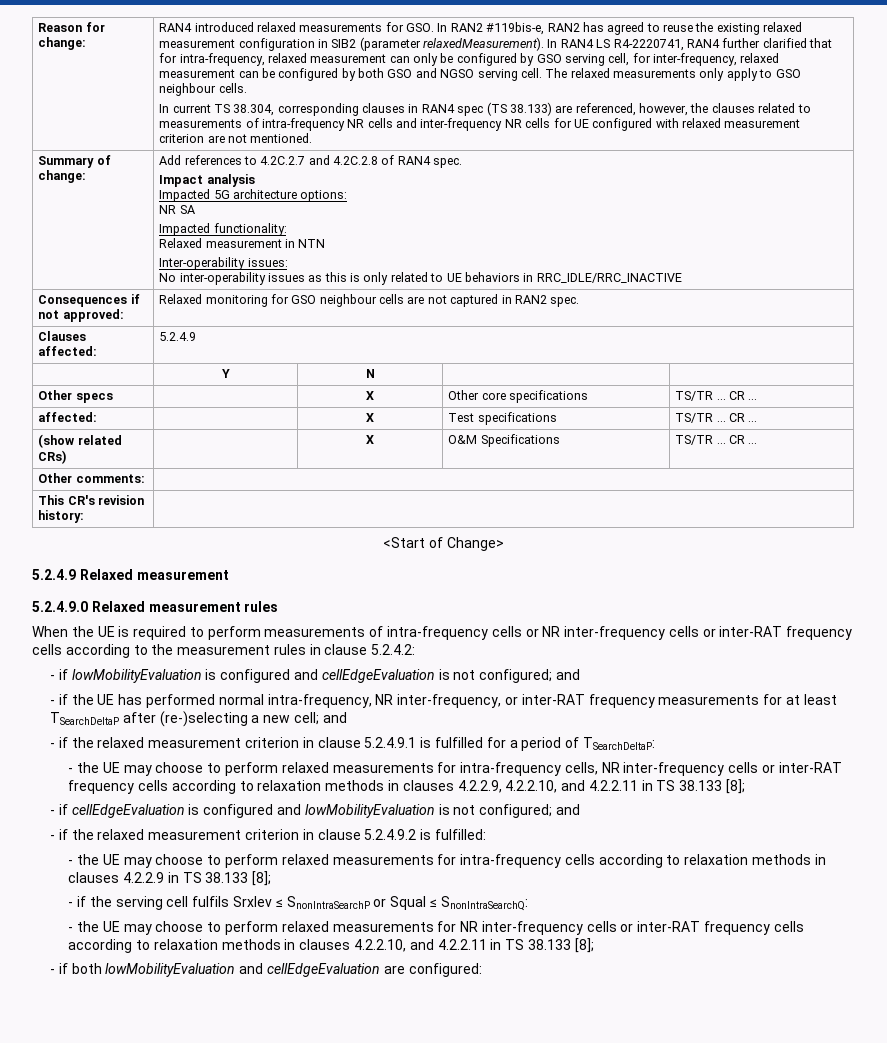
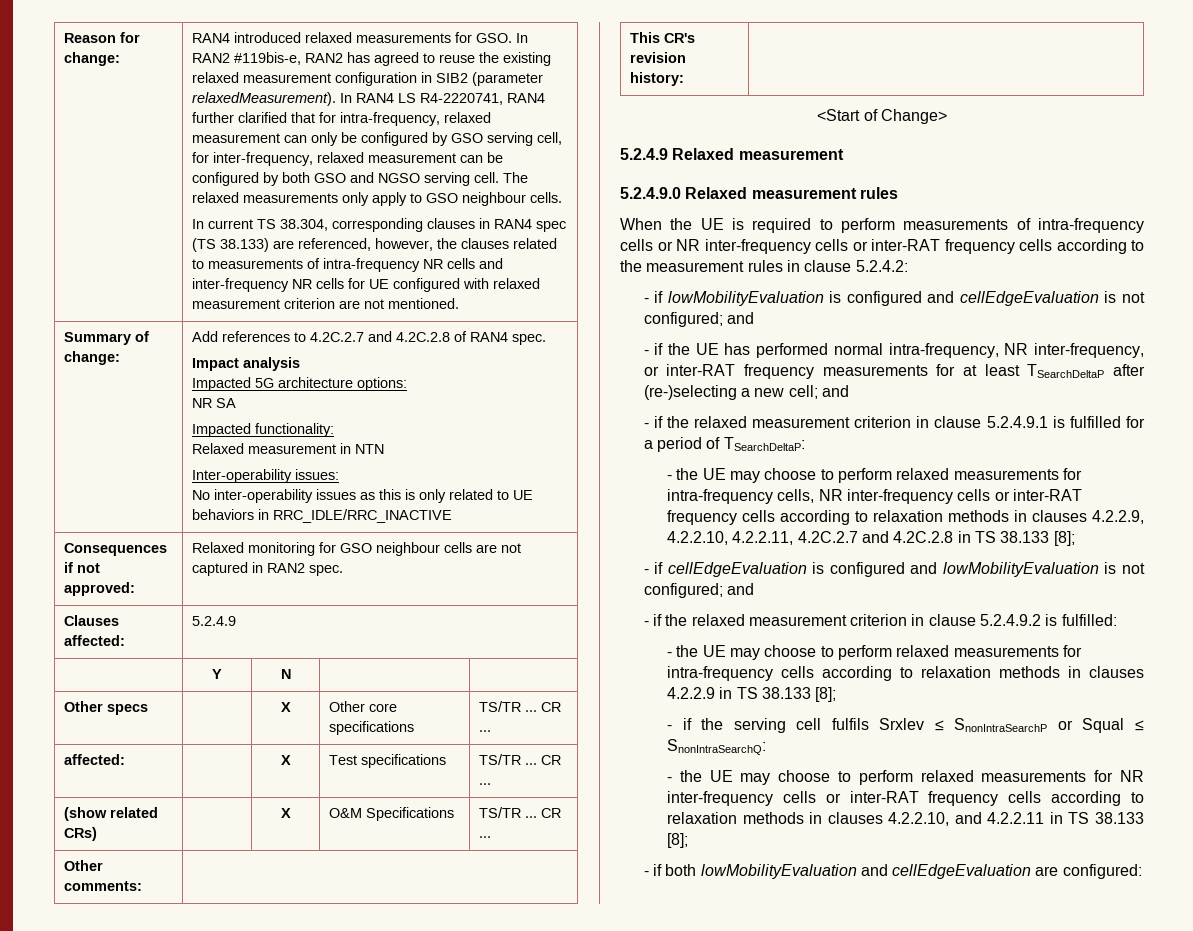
- - the UE may choose to perform relaxed measurements for intra-frequency cells, NR inter-frequency cells or inter-RAT frequency cells according to relaxation methods in clauses 4.2.2.9, 4.2.2.10, and 4.2.2.11 in TS 38.133 [8];
+ - the UE may choose to perform relaxed measurements for intra-frequency cells, NR inter-frequency cells or inter-RAT frequency cells according to relaxation methods in clauses 4.2.2.9, 4.2.2.10, 4.2.2.11, 4.2C.2.7 and 4.2C.2.8 in TS 38.133 [8];

